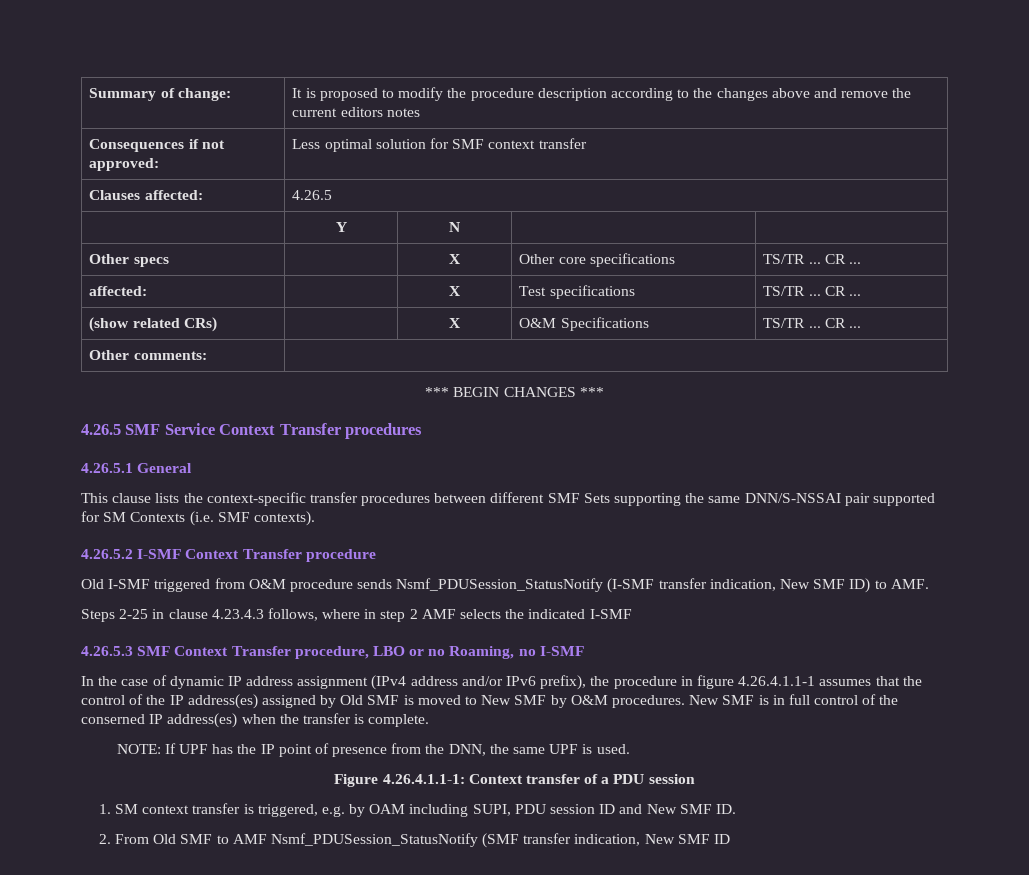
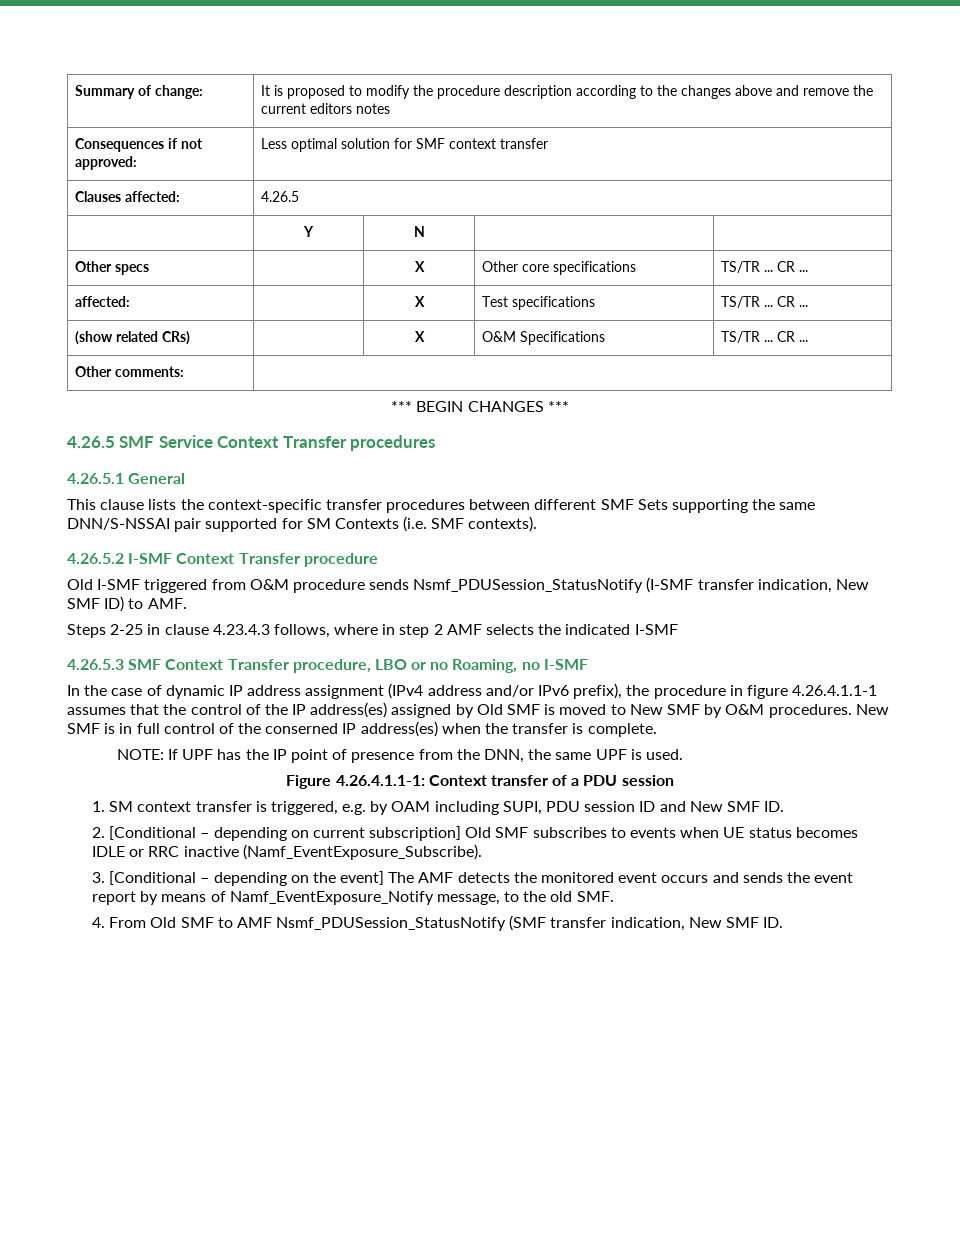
- 2. From Old SMF to AMF Nsmf_PDUSession_StatusNotify (SMF transfer indication, New SMF ID
+ 2. [Conditional – depending on current subscription] Old SMF subscribes to events when UE status becomes IDLE or RRC inactive (Namf_EventExposure_Subscribe).
+ 3. [Conditional – depending on the event] The AMF detects the monitored event occurs and sends the event report by means of Namf_EventExposure_Notify message, to the old SMF.
+ 4. From Old SMF to AMF Nsmf_PDUSession_StatusNotify (SMF transfer indication, New SMF ID.

